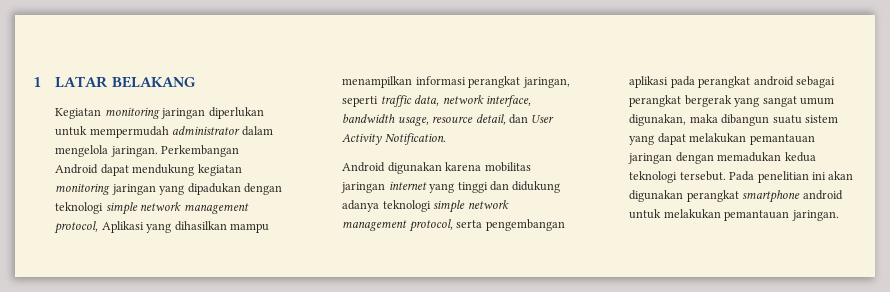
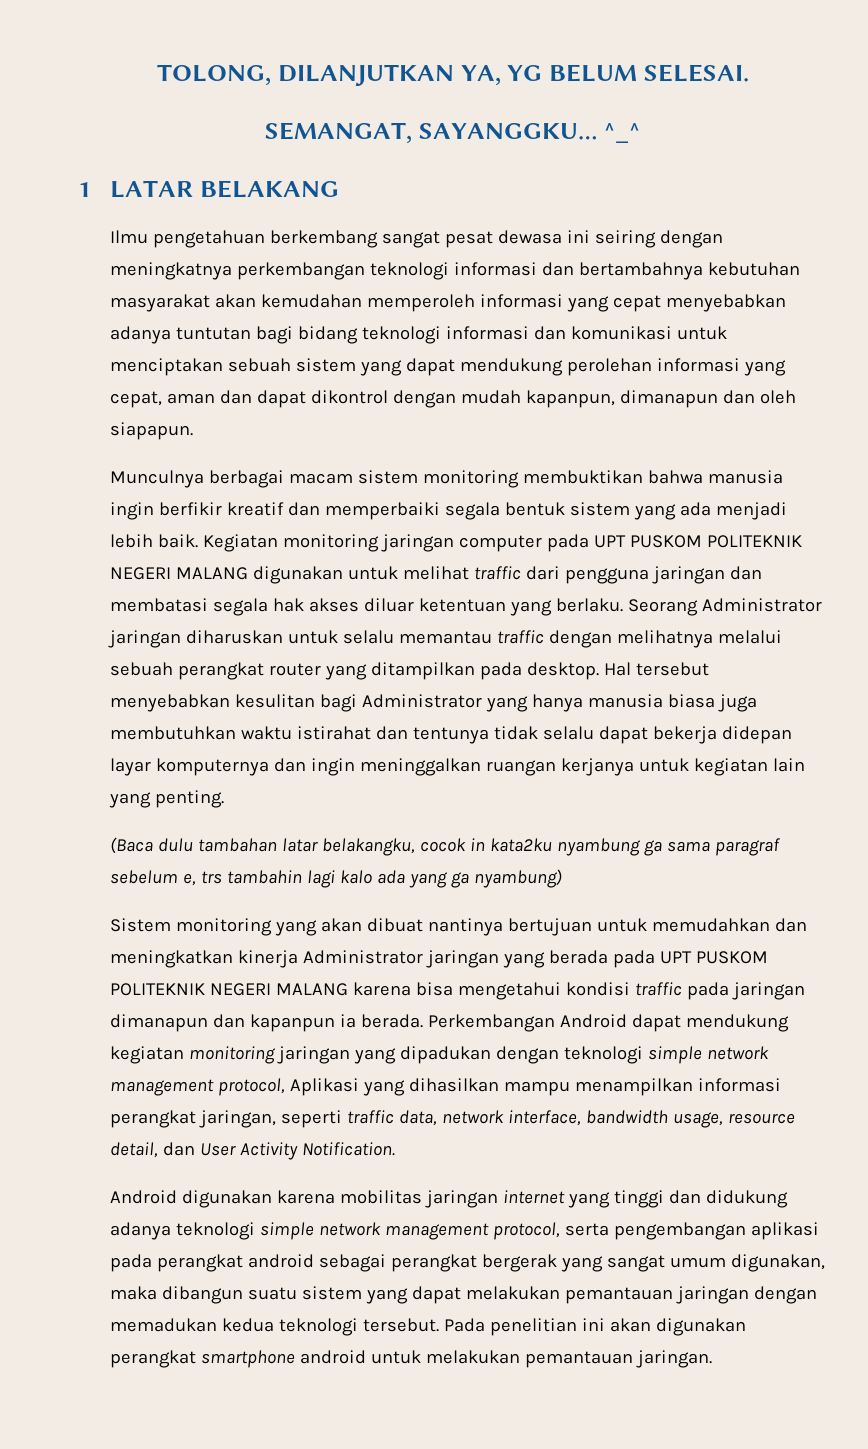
+ TOLONG, DILANJUTKAN YA, YG BELUM SELESAI.
+ SEMANGAT, SAYANGGKU… ^_^
  1 LATAR BELAKANG
- Kegiatan monitoring jaringan diperlukan untuk mempermudah administrator dalam mengelola jaringan.
+ Ilmu pengetahuan berkembang sangat pesat dewasa ini seiring dengan meningkatnya perkembangan teknologi informasi dan bertambahnya kebutuhan masyarakat akan kemudahan memperoleh informasi yang cepat menyebabkan adanya tuntutan bagi bidang teknologi informasi dan komunikasi untuk menciptakan sebuah sistem yang dapat mendukung perolehan informasi yang cepat, aman dan dapat dikontrol dengan mudah kapanpun, dimanapun dan oleh siapapun.
+ Munculnya berbagai macam sistem monitoring membuktikan bahwa manusia ingin berfikir kreatif dan memperbaiki segala bentuk sistem yang ada menjadi lebih baik. Kegiatan monitoring jaringan computer pada UPT PUSKOM POLITEKNIK NEGERI MALANG digunakan untuk melihat traffic dari pengguna jaringan dan membatasi segala hak akses diluar ketentuan yang berlaku. Seorang Administrator jaringan diharuskan untuk selalu memantau traffic dengan melihatnya melalui sebuah perangkat router yang ditampilkan pada desktop. Hal tersebut menyebabkan kesulitan bagi Administrator yang hanya manusia biasa juga membutuhkan waktu istirahat dan tentunya tidak selalu dapat bekerja didepan layar komputernya dan ingin meninggalkan ruangan kerjanya untuk kegiatan lain yang penting.
+ (Baca dulu tambahan latar belakangku, cocok in kata2ku nyambung ga sama paragraf sebelum e, trs tambahin lagi kalo ada yang ga nyambung)
+ Sistem monitoring yang akan dibuat nantinya bertujuan untuk memudahkan dan meningkatkan kinerja Administrator jaringan yang berada pada UPT PUSKOM POLITEKNIK NEGERI MALANG karena bisa mengetahui kondisi traffic pada jaringan dimanapun dan kapanpun ia berada.

